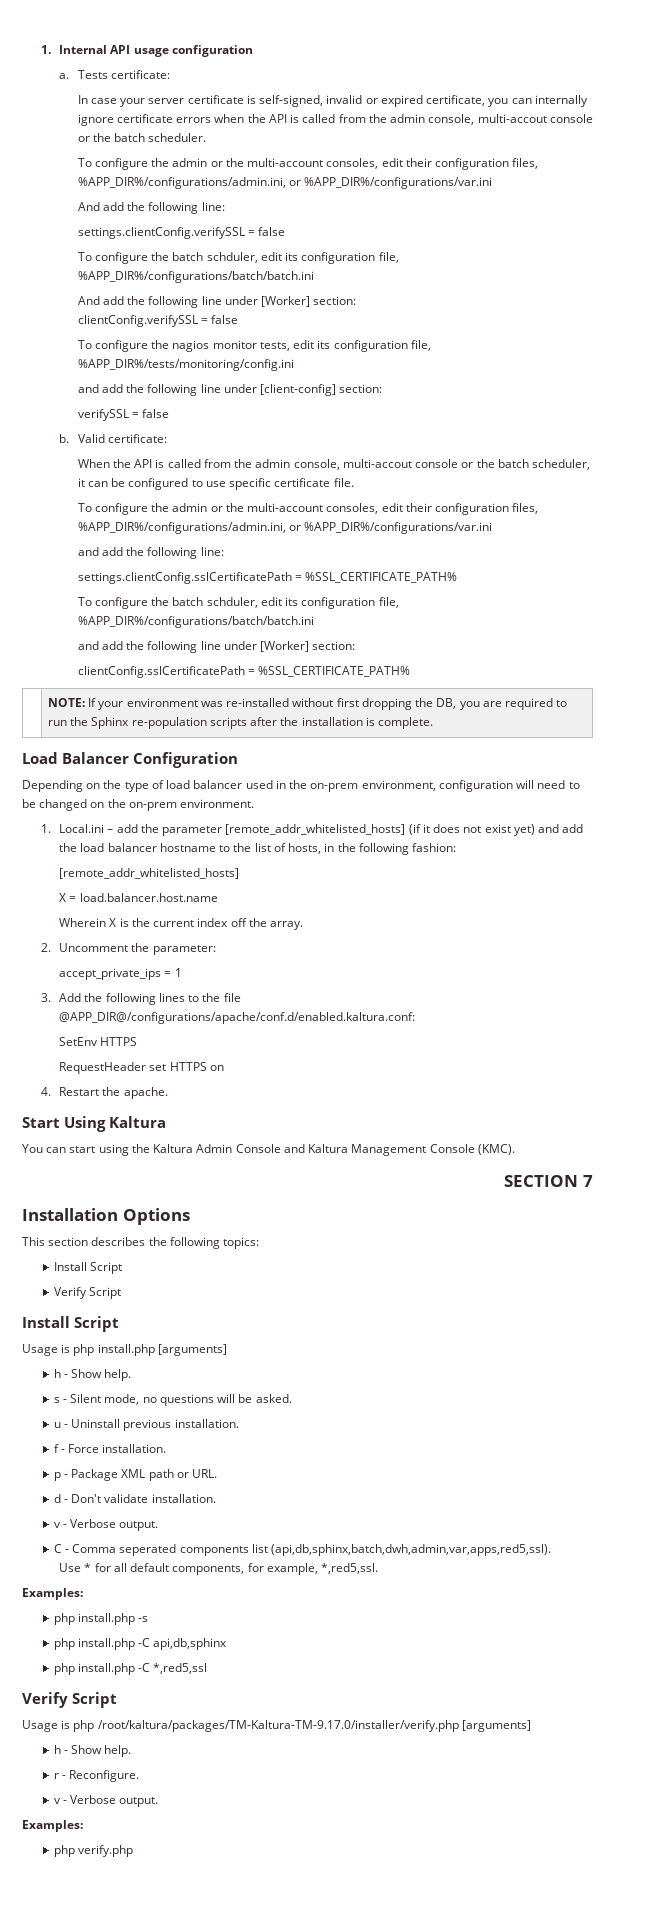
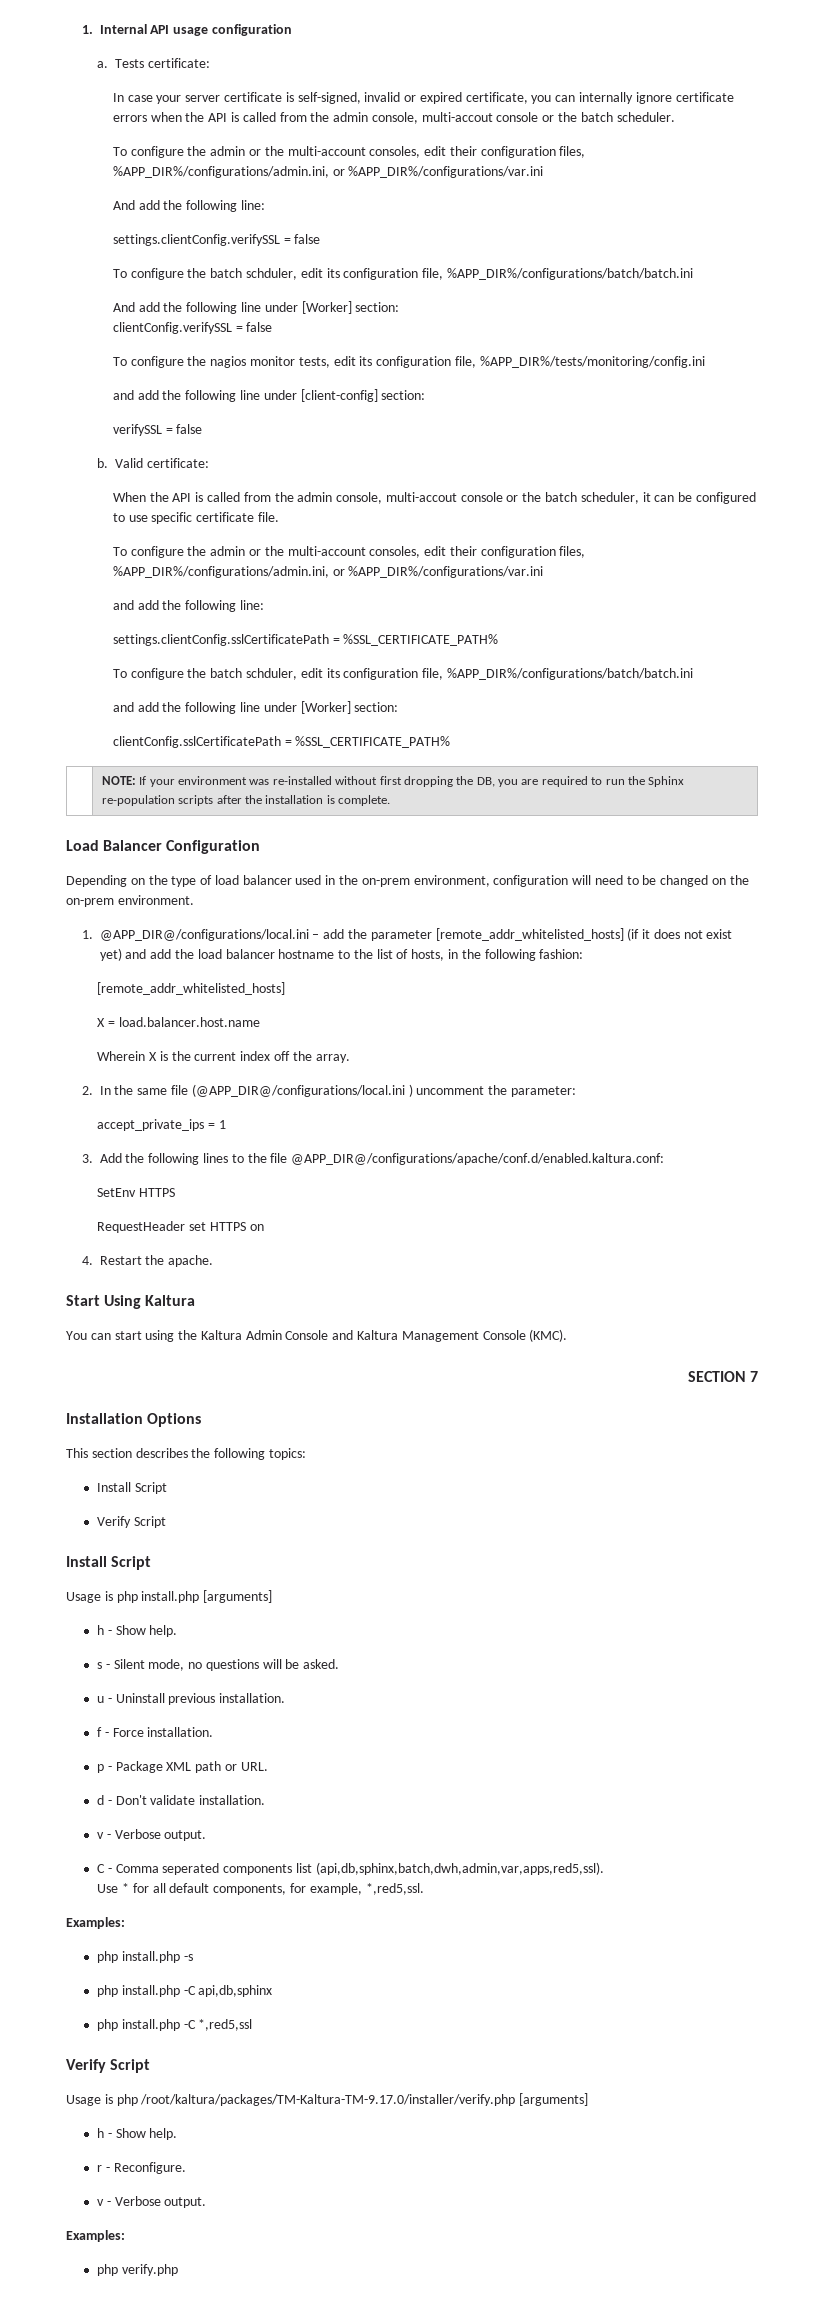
- 1. Local.ini – add the parameter [remote_addr_whitelisted_hosts] (if it does not exist yet) and add the load balancer hostname to the list of hosts, in the following fashion:
+ 1. @APP_DIR@/configurations/local.ini – add the parameter [remote_addr_whitelisted_hosts] (if it does not exist yet) and add the load balancer hostname to the list of hosts, in the following fashion:
- 2. Uncomment the parameter:
+ 2. In the same file (@APP_DIR@/configurations/local.ini ) uncomment the parameter:

